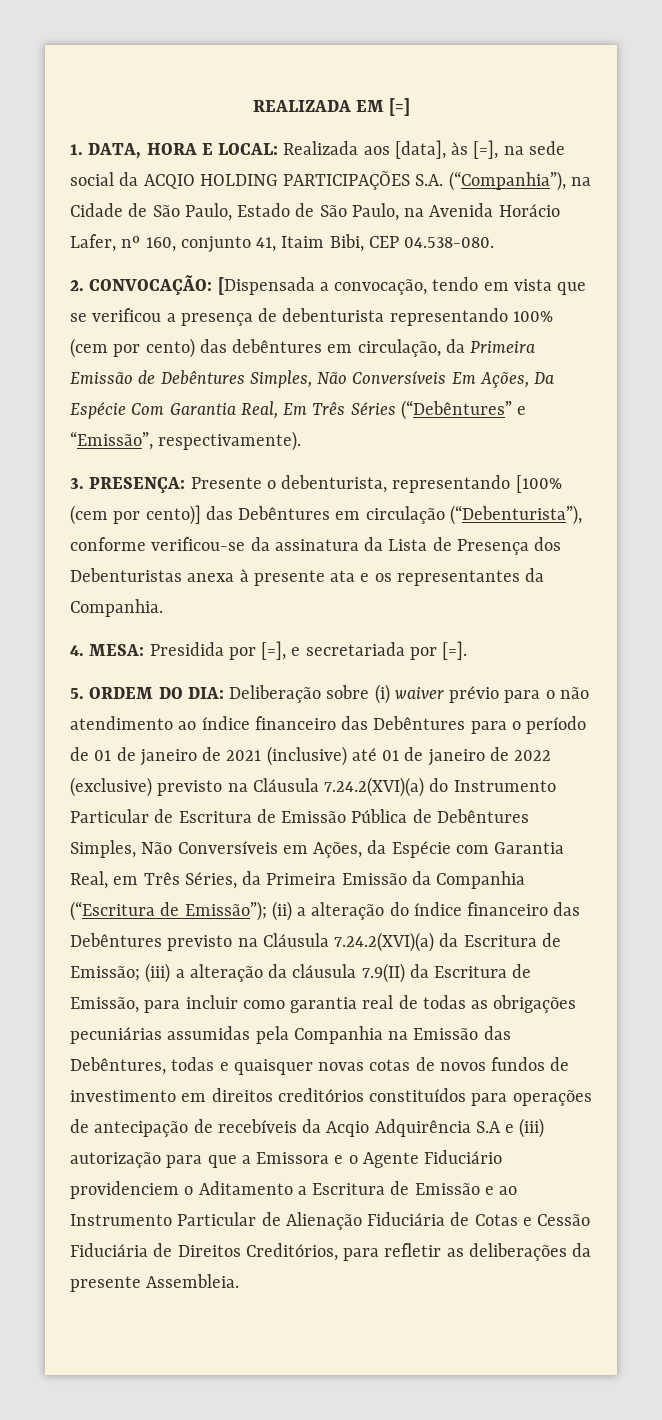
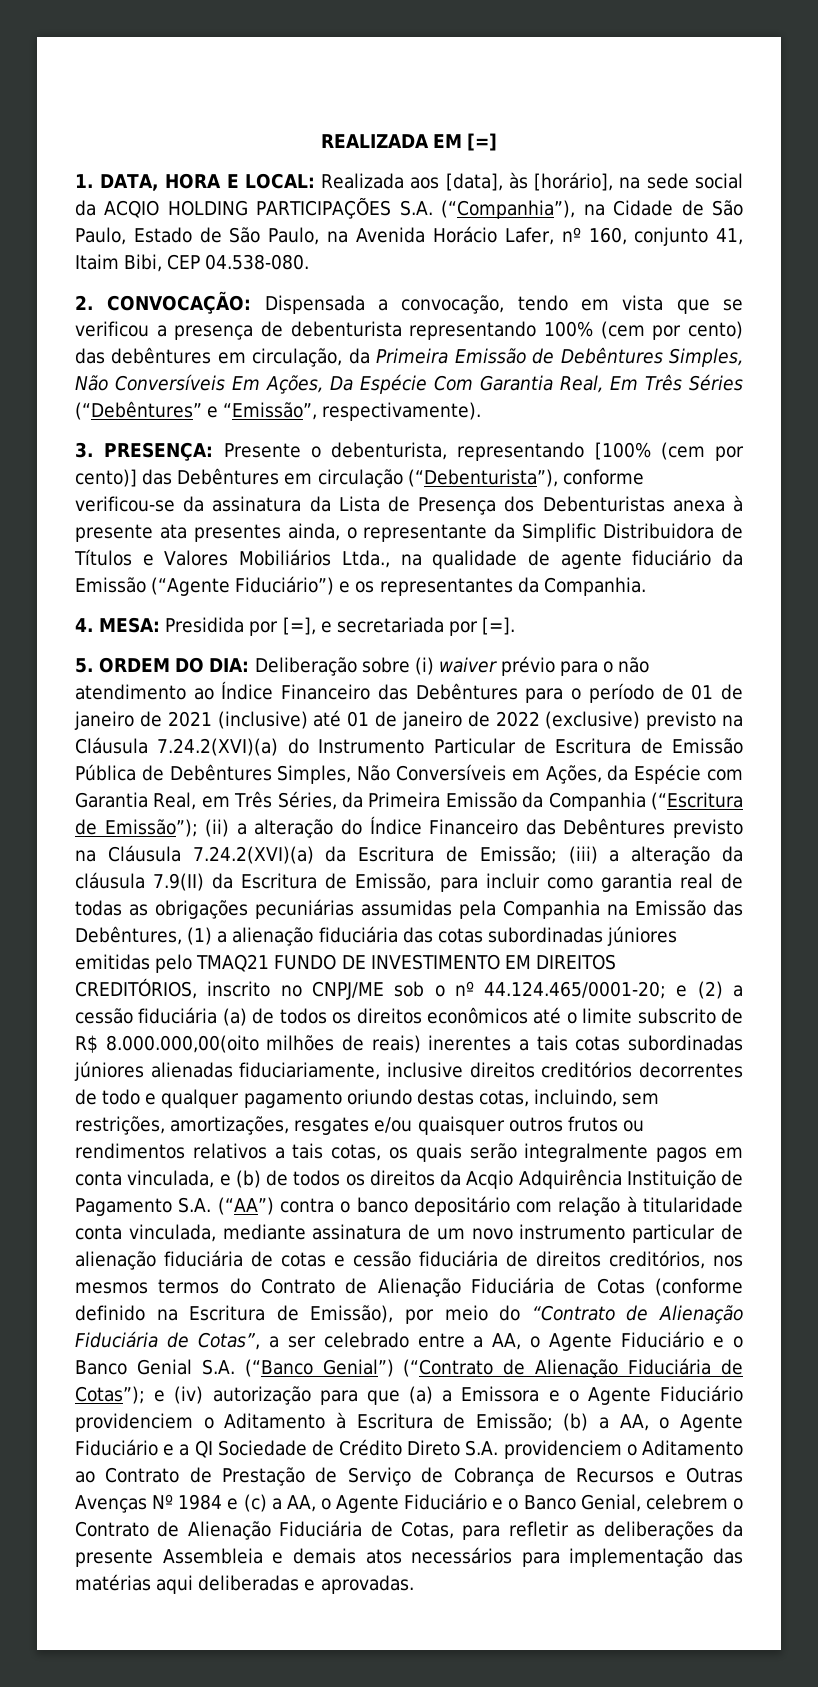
- 1. DATA, HORA E LOCAL: Realizada aos [data], às [=], na sede social da ACQIO HOLDING PARTICIPAÇÕES S.A. (“Companhia”), na Cidade de São Paulo, Estado de São Paulo, na Avenida Horácio Lafer, nº 160, conjunto 41, Itaim Bibi, CEP 04.538-080.
+ 1. DATA, HORA E LOCAL: Realizada aos [data], às [horário], na sede social da ACQIO HOLDING PARTICIPAÇÕES S.A. (“Companhia”), na Cidade de São Paulo, Estado de São Paulo, na Avenida Horácio Lafer, nº 160, conjunto 41, Itaim Bibi, CEP 04.538-080.
- 2. CONVOCAÇÃO: [Dispensada a convocação, tendo em vista que se verificou a presença de debenturista representando 100% (cem por cento) das debêntures em circulação, da Primeira Emissão de Debêntures Simples, Não Conversíveis Em Ações, Da Espécie Com Garantia Real, Em Três Séries (“Debêntures” e “Emissão”, respectivamente).
+ 2. CONVOCAÇÃO: Dispensada a convocação, tendo em vista que se verificou a presença de debenturista representando 100% (cem por cento) das debêntures em circulação, da Primeira Emissão de Debêntures Simples, Não Conversíveis Em Ações, Da Espécie Com Garantia Real, Em Três Séries (“Debêntures” e “Emissão”, respectivamente).
- 3. PRESENÇA: Presente o debenturista, representando [100% (cem por cento)] das Debêntures em circulação (“Debenturista”), conforme verificou-se da assinatura da Lista de Presença dos Debenturistas anexa à presente ata e os representantes da Companhia.
+ 3. PRESENÇA: Presente o debenturista, representando [100% (cem por cento)] das Debêntures em circulação (“Debenturista”), conforme verificou-se da assinatura da Lista de Presença dos Debenturistas anexa à presente ata presentes ainda, o representante da Simplific Distribuidora de Títulos e Valores Mobiliários Ltda., na qualidade de agente fiduciário da Emissão (“Agente Fiduciário”) e os representantes da Companhia.
- Deliberação sobre (i) waiver prévio para o não atendimento ao índice financeiro das Debêntures para o período de 01 de janeiro de 2021 (inclusive) até 01 de janeiro de 2022 (exclusive) previsto na Cláusula 7.24.2(XVI)(a) do Instrumento Particular de Escritura de Emissão Pública de Debêntures Simples, Não Conversíveis em Ações, da Espécie com Garantia Real, em Três Séries, da Primeira Emissão da Companhia (“Escritura de Emissão”);
+ Deliberação sobre (i) waiver prévio para o não atendimento ao Índice Financeiro das Debêntures para o período de 01 de janeiro de 2021 (inclusive) até 01 de janeiro de 2022 (exclusive) previsto na Cláusula 7.24.2(XVI)(a) do Instrumento Particular de Escritura de Emissão Pública de Debêntures Simples, Não Conversíveis em Ações, da Espécie com Garantia Real, em Três Séries, da Primeira Emissão da Companhia (“Escritura de Emissão”);
- (ii) a alteração do índice financeiro das Debêntures previsto na Cláusula 7.24.2(XVI)(a) da Escritura de Emissão;
+ (ii) a alteração do Índice Financeiro das Debêntures previsto na Cláusula 7.24.2(XVI)(a) da Escritura de Emissão;
- (iii) a alteração da cláusula 7.9(II) da Escritura de Emissão, para incluir como garantia real de todas as obrigações pecuniárias assumidas pela Companhia na Emissão das Debêntures, todas e quaisquer novas cotas de novos fundos de investimento em direitos creditórios constituídos para operações de antecipação de recebíveis da Acqio Adquirência S.A e (iii) autorização para que a Emissora e o Agente Fiduciário providenciem o Aditamento a Escritura de Emissão e ao Instrumento Particular de Alienação Fiduciária de Cotas e Cessão Fiduciária de Direitos Creditórios, para refletir as deliberações da presente Assembleia.
+ (iii) a alteração da cláusula 7.9(II) da Escritura de Emissão, para incluir como garantia real de todas as obrigações pecuniárias assumidas pela Companhia na Emissão das Debêntures, (1) a alienação fiduciária das cotas subordinadas júniores emitidas pelo TMAQ21 FUNDO DE INVESTIMENTO EM DIREITOS CREDITÓRIOS, inscrito no CNPJ/ME sob o nº 44.124.465/0001-20; e (2) a cessão fiduciária (a) de todos os direitos econômicos até o limite subscrito de R$ 8.000.000,00(oito milhões de reais) inerentes a tais cotas subordinadas júniores alienadas fiduciariamente, inclusive direitos creditórios decorrentes de todo e qualquer pagamento oriundo destas cotas, incluindo, sem restrições, amortizações, resgates e/ou quaisquer outros frutos ou rendimentos relativos a tais cotas, os quais serão integralmente pagos em conta vinculada, e (b) de todos os direitos da Acqio Adquirência Instituição de Pagamento S.A. (“AA”) contra o banco depositário com relação à titularidade conta vinculada, mediante assinatura de um novo instrumento particular de alienação fiduciária de cotas e cessão fiduciária de direitos creditórios, nos mesmos termos do Contrato de Alienação Fiduciária de Cotas (conforme definido na Escritura de Emissão), por meio do “Contrato de Alienação Fiduciária de Cotas”, a ser celebrado entre a AA, o Agente Fiduciário e o Banco Genial S.A. (“Banco Genial”) (“Contrato de Alienação Fiduciária de Cotas”); e (iv) autorização para que (a) a Emissora e o Agente Fiduciário providenciem o Aditamento à Escritura de Emissão; (b) a AA, o Agente Fiduciário e a QI Sociedade de Crédito Direto S.A. providenciem o Aditamento ao Contrato de Prestação de Serviço de Cobrança de Recursos e Outras Avenças Nº 1984 e (c) a AA, o Agente Fiduciário e o Banco Genial, celebrem o Contrato de Alienação Fiduciária de Cotas, para refletir as deliberações da presente Assembleia e demais atos necessários para implementação das matérias aqui deliberadas e aprovadas.

